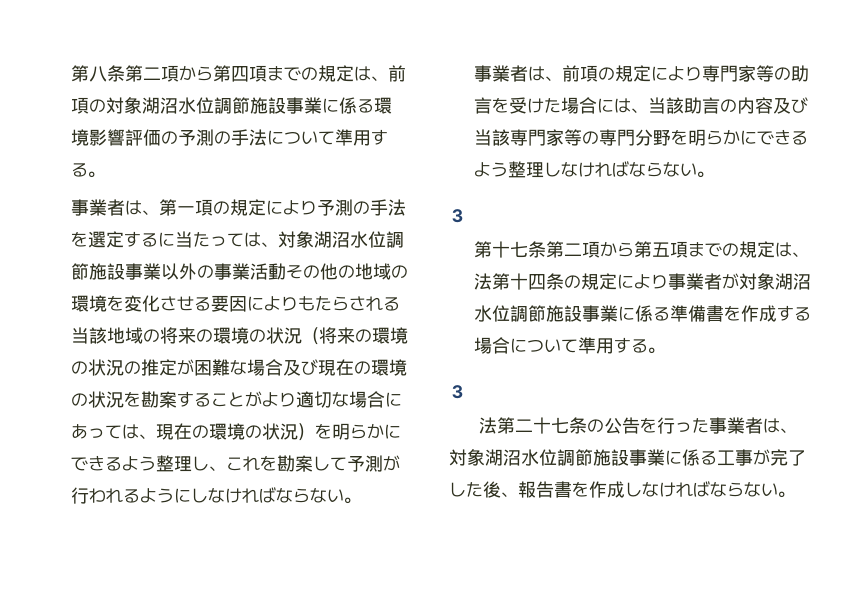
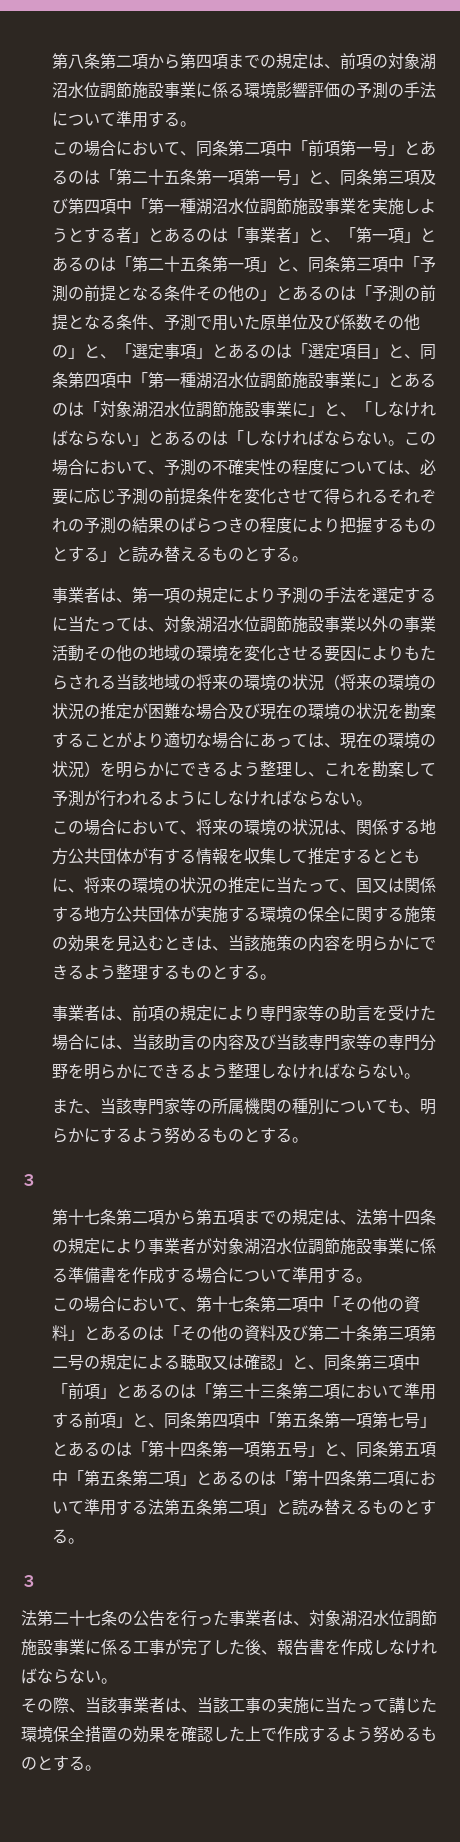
+ この場合において、同条第二項中「前項第一号」とあるのは「第二十五条第一項第一号」と、同条第三項及び第四項中「第一種湖沼水位調節施設事業を実施しようとする者」とあるのは「事業者」と、「第一項」とあるのは「第二十五条第一項」と、同条第三項中「予測の前提となる条件その他の」とあるのは「予測の前提となる条件、予測で用いた原単位及び係数その他の」と、「選定事項」とあるのは「選定項目」と、同条第四項中「第一種湖沼水位調節施設事業に」とあるのは「対象湖沼水位調節施設事業に」と、「しなければならない」とあるのは「しなければならない。この場合において、予測の不確実性の程度については、必要に応じ予測の前提条件を変化させて得られるそれぞれの予測の結果のばらつきの程度により把握するものとする」と読み替えるものとする。
+ この場合において、将来の環境の状況は、関係する地方公共団体が有する情報を収集して推定するとともに、将来の環境の状況の推定に当たって、国又は関係する地方公共団体が実施する環境の保全に関する施策の効果を見込むときは、当該施策の内容を明らかにできるよう整理するものとする。
+ また、当該専門家等の所属機関の種別についても、明らかにするよう努めるものとする。
+ この場合において、第十七条第二項中「その他の資料」とあるのは「その他の資料及び第二十条第三項第二号の規定による聴取又は確認」と、同条第三項中「前項」とあるのは「第三十三条第二項において準用する前項」と、同条第四項中「第五条第一項第七号」とあるのは「第十四条第一項第五号」と、同条第五項中「第五条第二項」とあるのは「第十四条第二項において準用する法第五条第二項」と読み替えるものとする。
+ その際、当該事業者は、当該工事の実施に当たって講じた環境保全措置の効果を確認した上で作成するよう努めるものとする。

